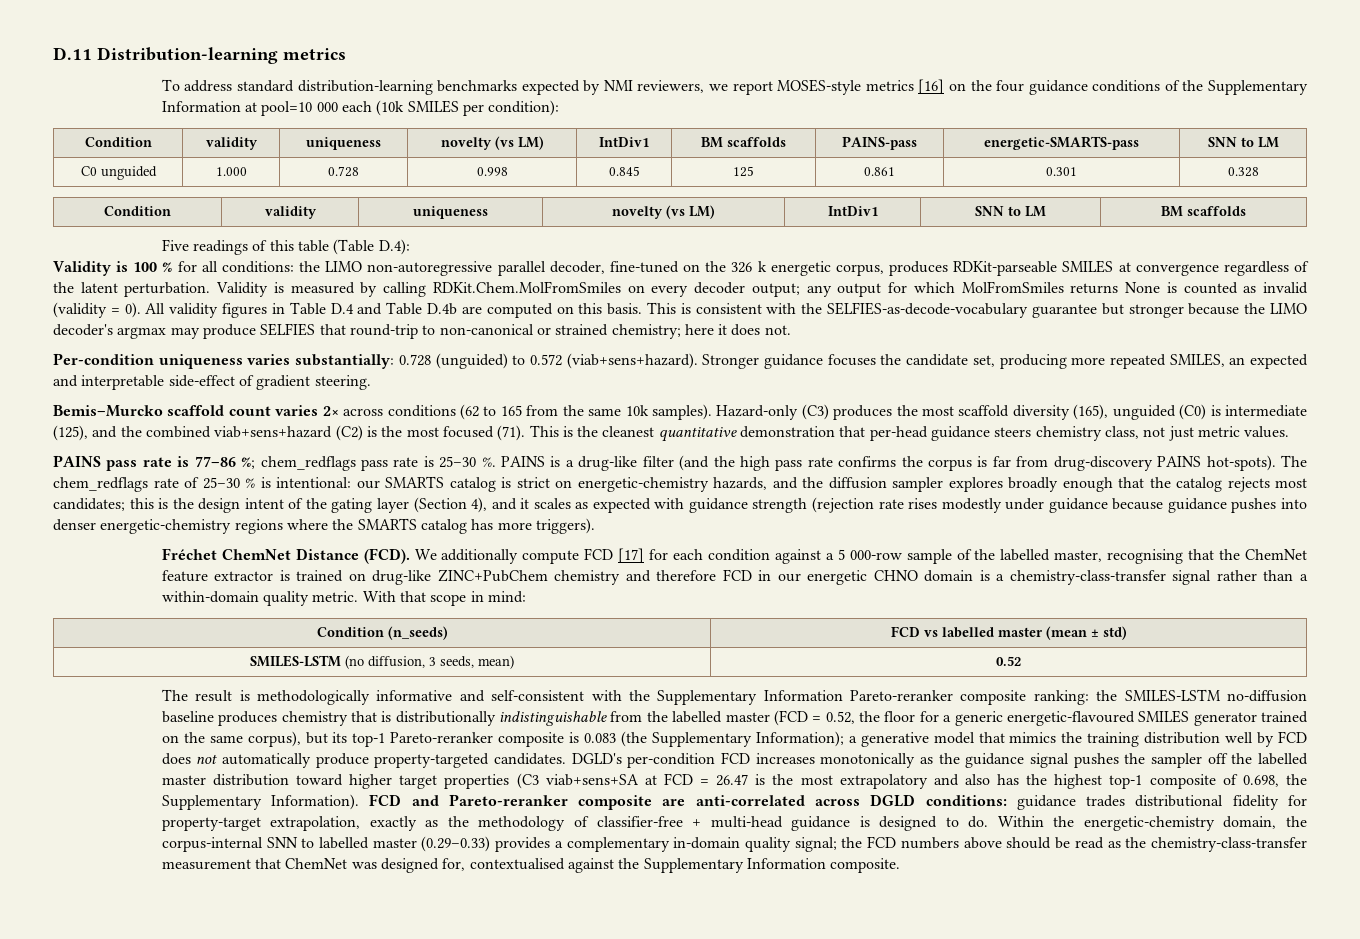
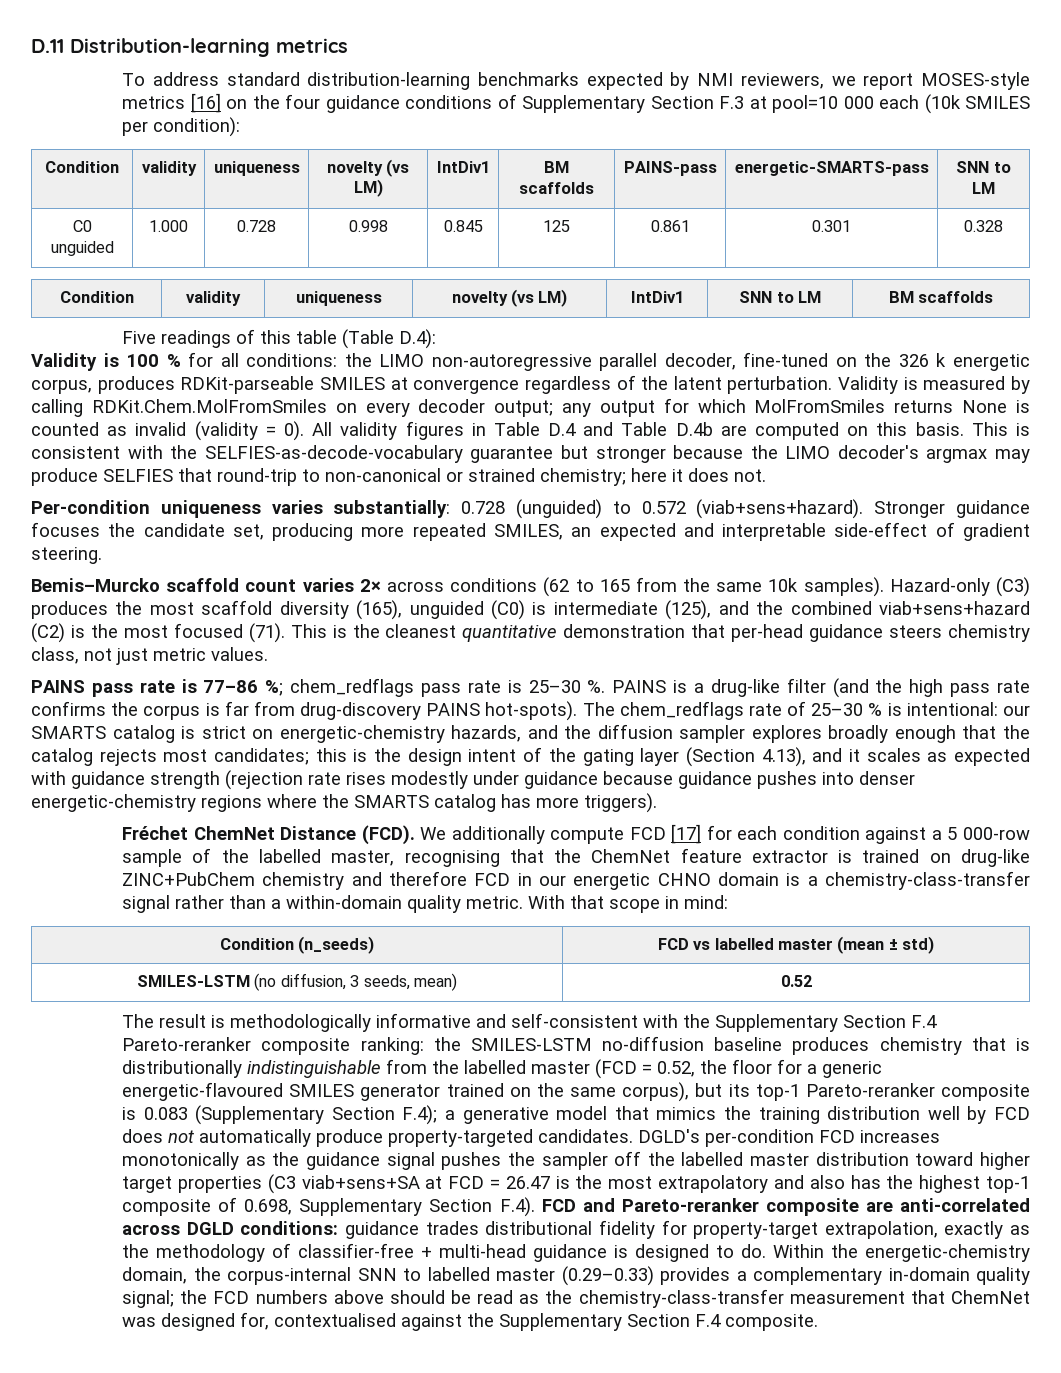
- To address standard distribution-learning benchmarks expected by NMI reviewers, we report MOSES-style metrics [16] on the four guidance conditions of the Supplementary Information at pool=10 000 each (10k SMILES per condition):
+ To address standard distribution-learning benchmarks expected by NMI reviewers, we report MOSES-style metrics [16] on the four guidance conditions of Supplementary Section F.3 at pool=10 000 each (10k SMILES per condition):
- this is the design intent of the gating layer (Section 4), and it scales as expected with guidance strength (rejection rate rises modestly under guidance because guidance pushes into denser energetic-chemistry regions where the SMARTS catalog has more triggers).
+ this is the design intent of the gating layer (Section 4.13), and it scales as expected with guidance strength (rejection rate rises modestly under guidance because guidance pushes into denser energetic-chemistry regions where the SMARTS catalog has more triggers).
- The result is methodologically informative and self-consistent with the Supplementary Information Pareto-reranker composite ranking:
+ The result is methodologically informative and self-consistent with the Supplementary Section F.4 Pareto-reranker composite ranking:
- the SMILES-LSTM no-diffusion baseline produces chemistry that is distributionally indistinguishable from the labelled master (FCD = 0.52, the floor for a generic energetic-flavoured SMILES generator trained on the same corpus), but its top-1 Pareto-reranker composite is 0.083 (the Supplementary Information);
+ the SMILES-LSTM no-diffusion baseline produces chemistry that is distributionally indistinguishable from the labelled master (FCD = 0.52, the floor for a generic energetic-flavoured SMILES generator trained on the same corpus), but its top-1 Pareto-reranker composite is 0.083 (Supplementary Section F.4);
- DGLD's per-condition FCD increases monotonically as the guidance signal pushes the sampler off the labelled master distribution toward higher target properties (C3 viab+sens+SA at FCD = 26.47 is the most extrapolatory and also has the highest top-1 composite of 0.698, the Supplementary Information). FCD and Pareto-reranker composite are anti-correlated across DGLD conditions:
+ DGLD's per-condition FCD increases monotonically as the guidance signal pushes the sampler off the labelled master distribution toward higher target properties (C3 viab+sens+SA at FCD = 26.47 is the most extrapolatory and also has the highest top-1 composite of 0.698, Supplementary Section F.4). FCD and Pareto-reranker composite are anti-correlated across DGLD conditions:
- Within the energetic-chemistry domain, the corpus-internal SNN to labelled master (0.29–0.33) provides a complementary in-domain quality signal; the FCD numbers above should be read as the chemistry-class-transfer measurement that ChemNet was designed for, contextualised against the Supplementary Information composite.
+ Within the energetic-chemistry domain, the corpus-internal SNN to labelled master (0.29–0.33) provides a complementary in-domain quality signal; the FCD numbers above should be read as the chemistry-class-transfer measurement that ChemNet was designed for, contextualised against the Supplementary Section F.4 composite.

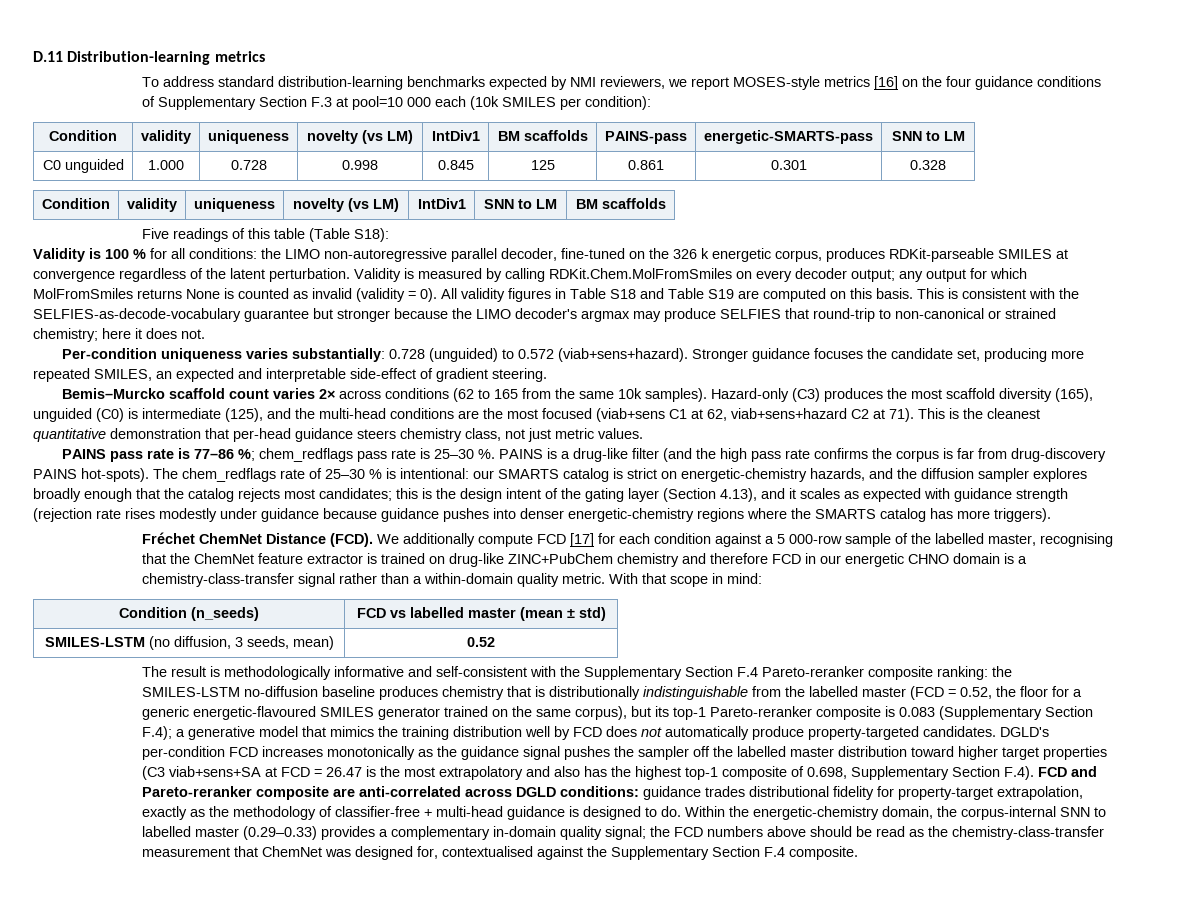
- Five readings of this table (Table D.4):
+ Five readings of this table (Table S18):
- All validity figures in Table D.4 and Table D.4b are computed on this basis.
+ All validity figures in Table S18 and Table S19 are computed on this basis.
- Hazard-only (C3) produces the most scaffold diversity (165), unguided (C0) is intermediate (125), and the combined viab+sens+hazard (C2) is the most focused (71).
+ Hazard-only (C3) produces the most scaffold diversity (165), unguided (C0) is intermediate (125), and the multi-head conditions are the most focused (viab+sens C1 at 62, viab+sens+hazard C2 at 71).

